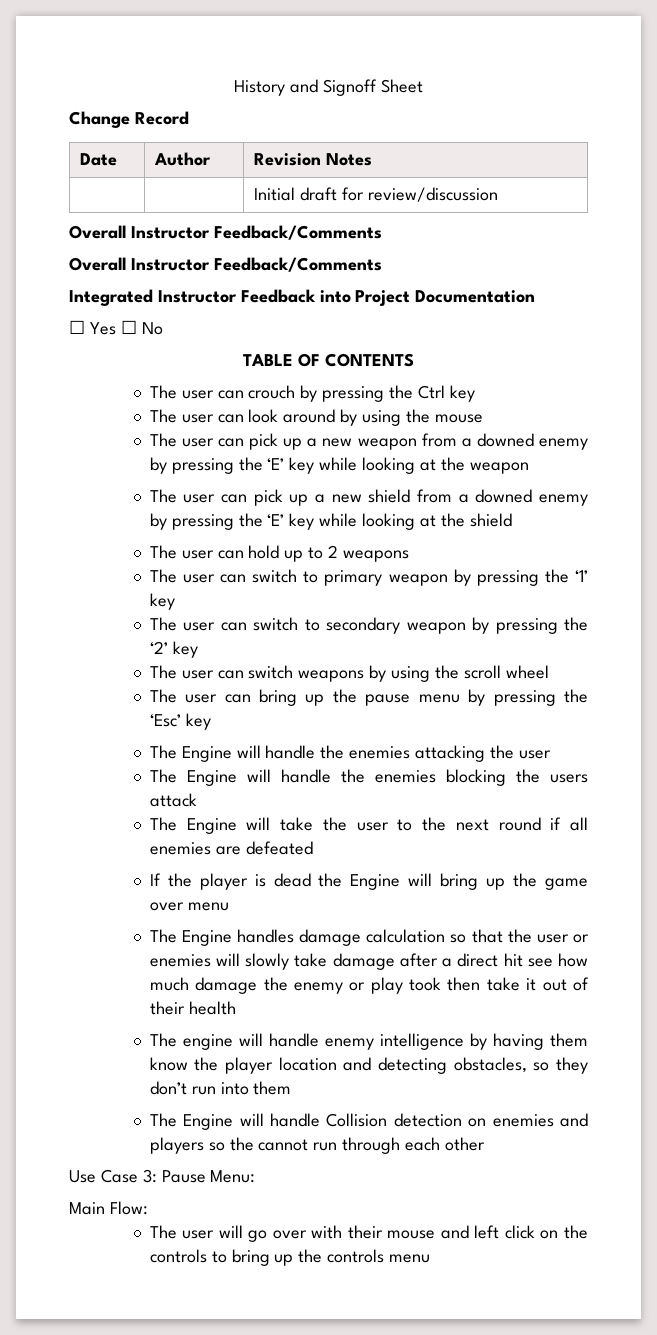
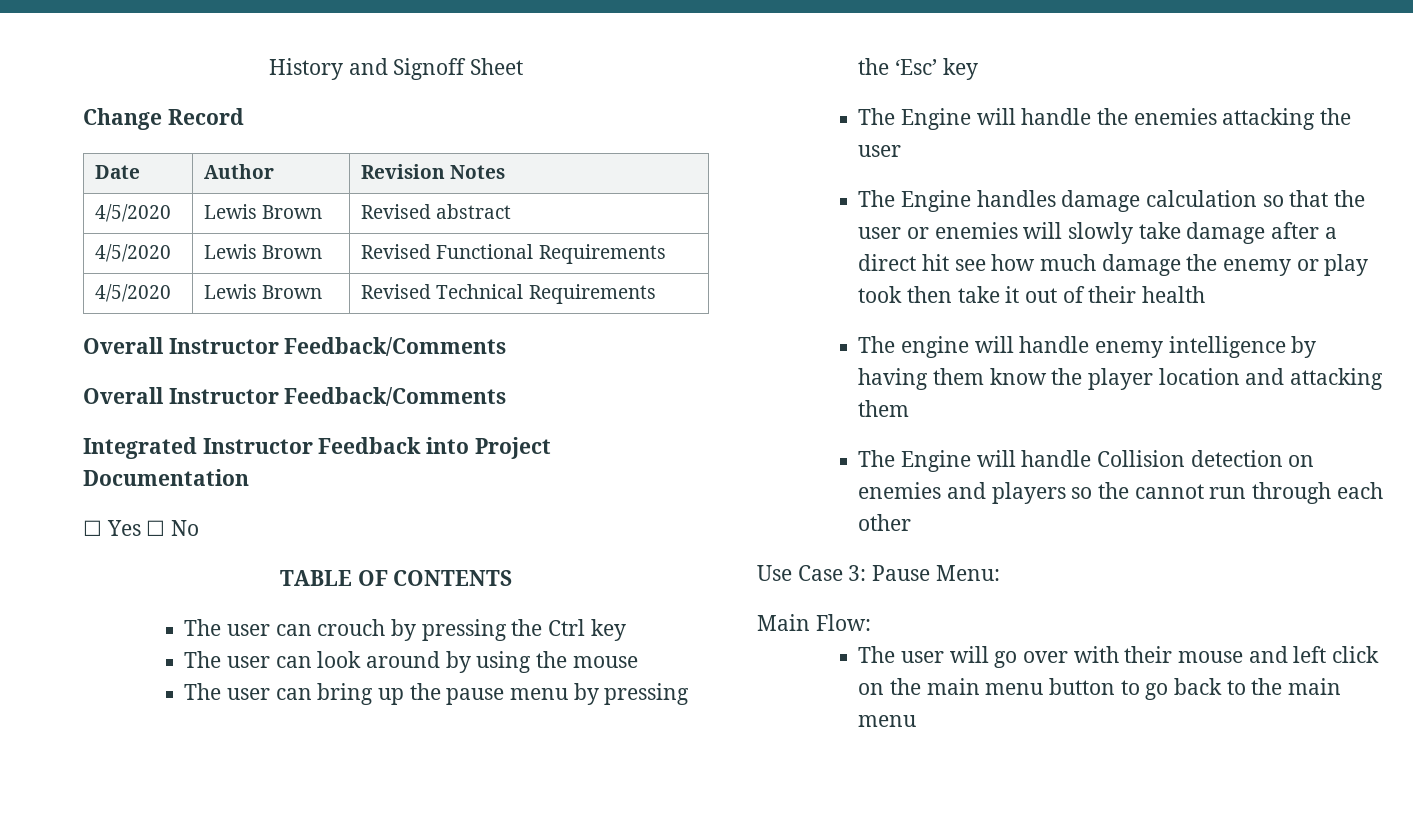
- | | Initial draft for review/discussion
+ 4/5/2020 | Lewis Brown | Revised abstract
+ 4/5/2020 | Lewis Brown | Revised Functional Requirements
+ 4/5/2020 | Lewis Brown | Revised Technical Requirements
- The user can pick up a new weapon from a downed enemy by pressing the ‘E’ key while looking at the weapon
- The user can pick up a new shield from a downed enemy by pressing the ‘E’ key while looking at the shield
- The user can hold up to 2 weapons
- The user can switch to primary weapon by pressing the ‘1’ key
- The user can switch to secondary weapon by pressing the ‘2’ key
- The user can switch weapons by using the scroll wheel
- The Engine will handle the enemies blocking the users attack
- The Engine will take the user to the next round if all enemies are defeated
- If the player is dead the Engine will bring up the game over menu
- The engine will handle enemy intelligence by having them know the player location and detecting obstacles, so they don’t run into them
+ The engine will handle enemy intelligence by having them know the player location and attacking them
- The user will go over with their mouse and left click on the controls to bring up the controls menu
+ The user will go over with their mouse and left click on the main menu button to go back to the main menu

